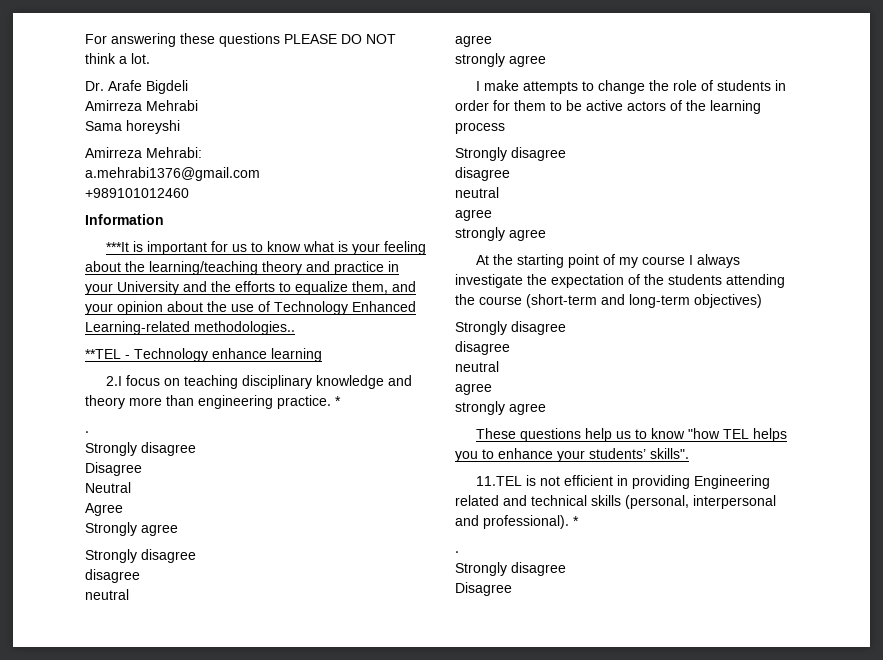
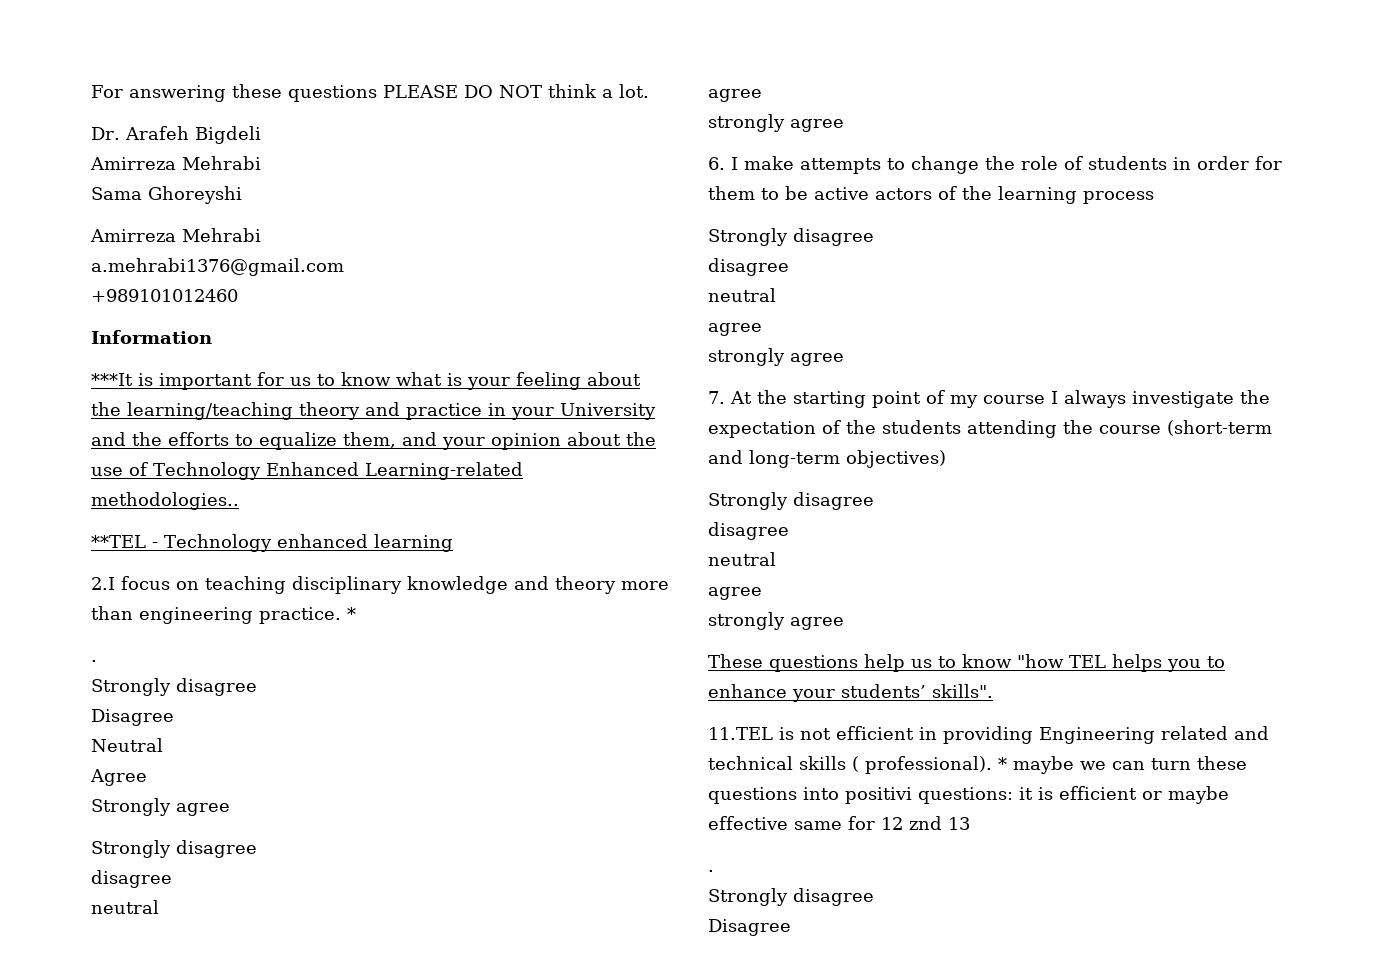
- Dr. Arafe Bigdeli
+ Dr. Arafeh Bigdeli
- Sama horeyshi
- Amirreza Mehrabi:
+ Sama Ghoreyshi
+ Amirreza Mehrabi
- **TEL - Technology enhance learning
+ **TEL - Technology enhanced learning
- I make attempts to change the role of students in order for them to be active actors of the learning process
+ 6. I make attempts to change the role of students in order for them to be active actors of the learning process
- At the starting point of my course I always investigate the expectation of the students attending the course (short-term and long-term objectives)
+ 7. At the starting point of my course I always investigate the expectation of the students attending the course (short-term and long-term objectives)
- 11.TEL is not efficient in providing Engineering related and technical skills (personal, interpersonal and professional). *
+ 11.TEL is not efficient in providing Engineering related and technical skills ( professional). * maybe we can turn these questions into positivi questions: it is efficient or maybe effective same for 12 znd 13

